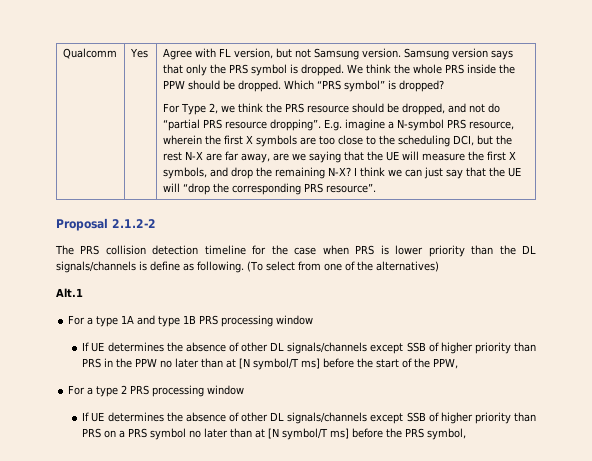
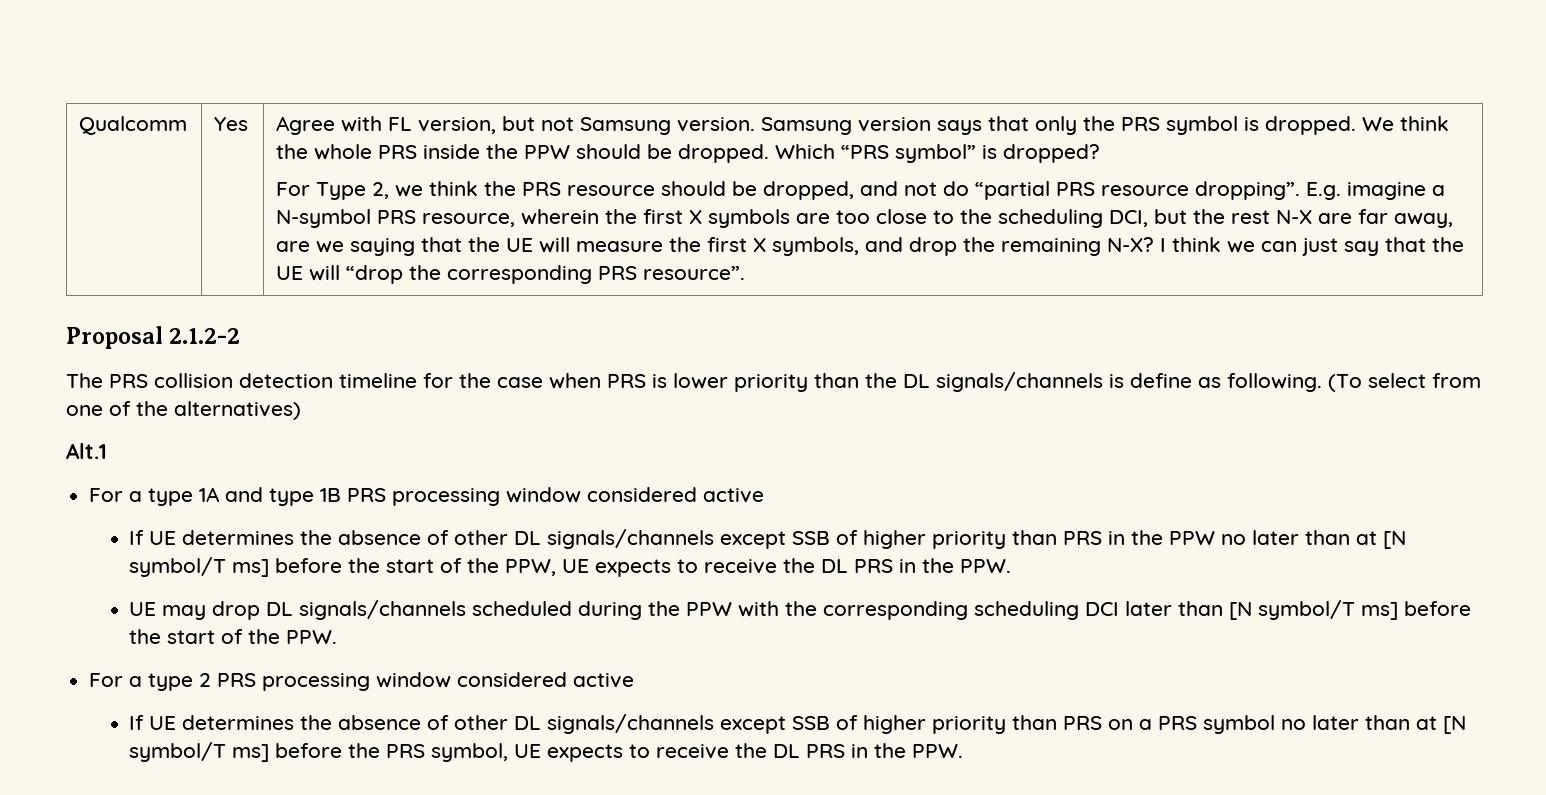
- For a type 1A and type 1B PRS processing window
+ For a type 1A and type 1B PRS processing window considered active
- If UE determines the absence of other DL signals/channels except SSB of higher priority than PRS in the PPW no later than at [N symbol/T ms] before the start of the PPW,
+ If UE determines the absence of other DL signals/channels except SSB of higher priority than PRS in the PPW no later than at [N symbol/T ms] before the start of the PPW, UE expects to receive the DL PRS in the PPW.
+ UE may drop DL signals/channels scheduled during the PPW with the corresponding scheduling DCI later than [N symbol/T ms] before the start of the PPW.
- For a type 2 PRS processing window
+ For a type 2 PRS processing window considered active
- If UE determines the absence of other DL signals/channels except SSB of higher priority than PRS on a PRS symbol no later than at [N symbol/T ms] before the PRS symbol,
+ If UE determines the absence of other DL signals/channels except SSB of higher priority than PRS on a PRS symbol no later than at [N symbol/T ms] before the PRS symbol, UE expects to receive the DL PRS in the PPW.

